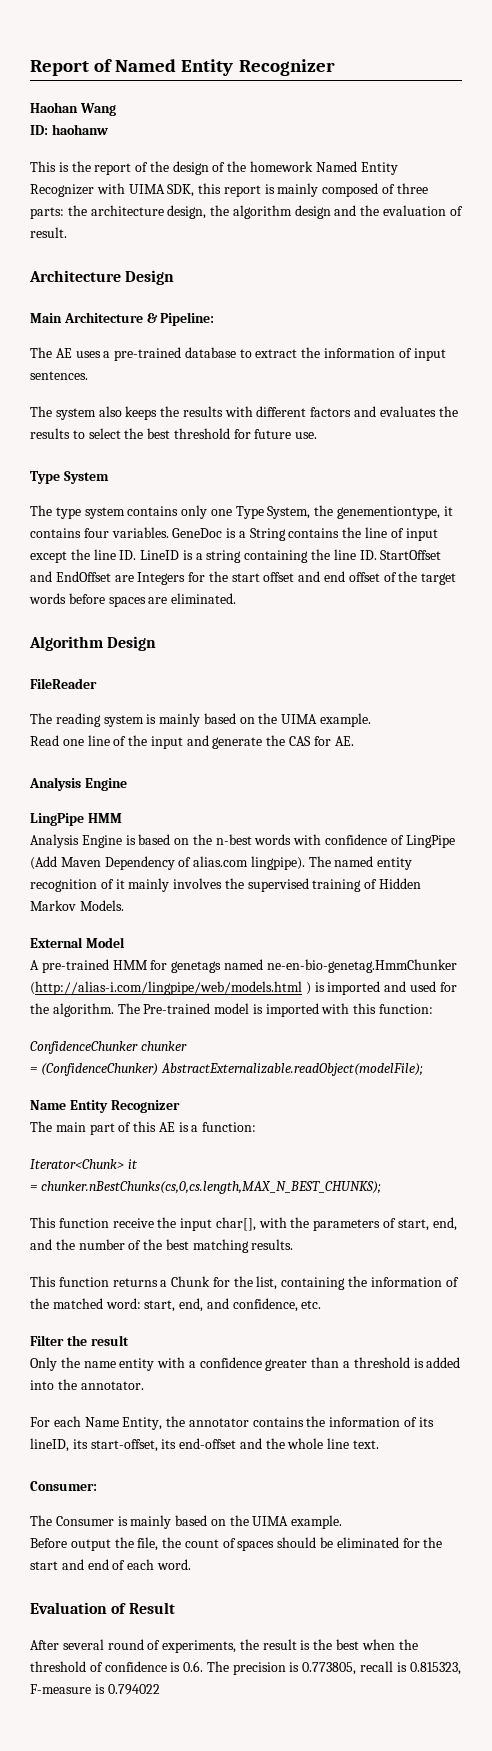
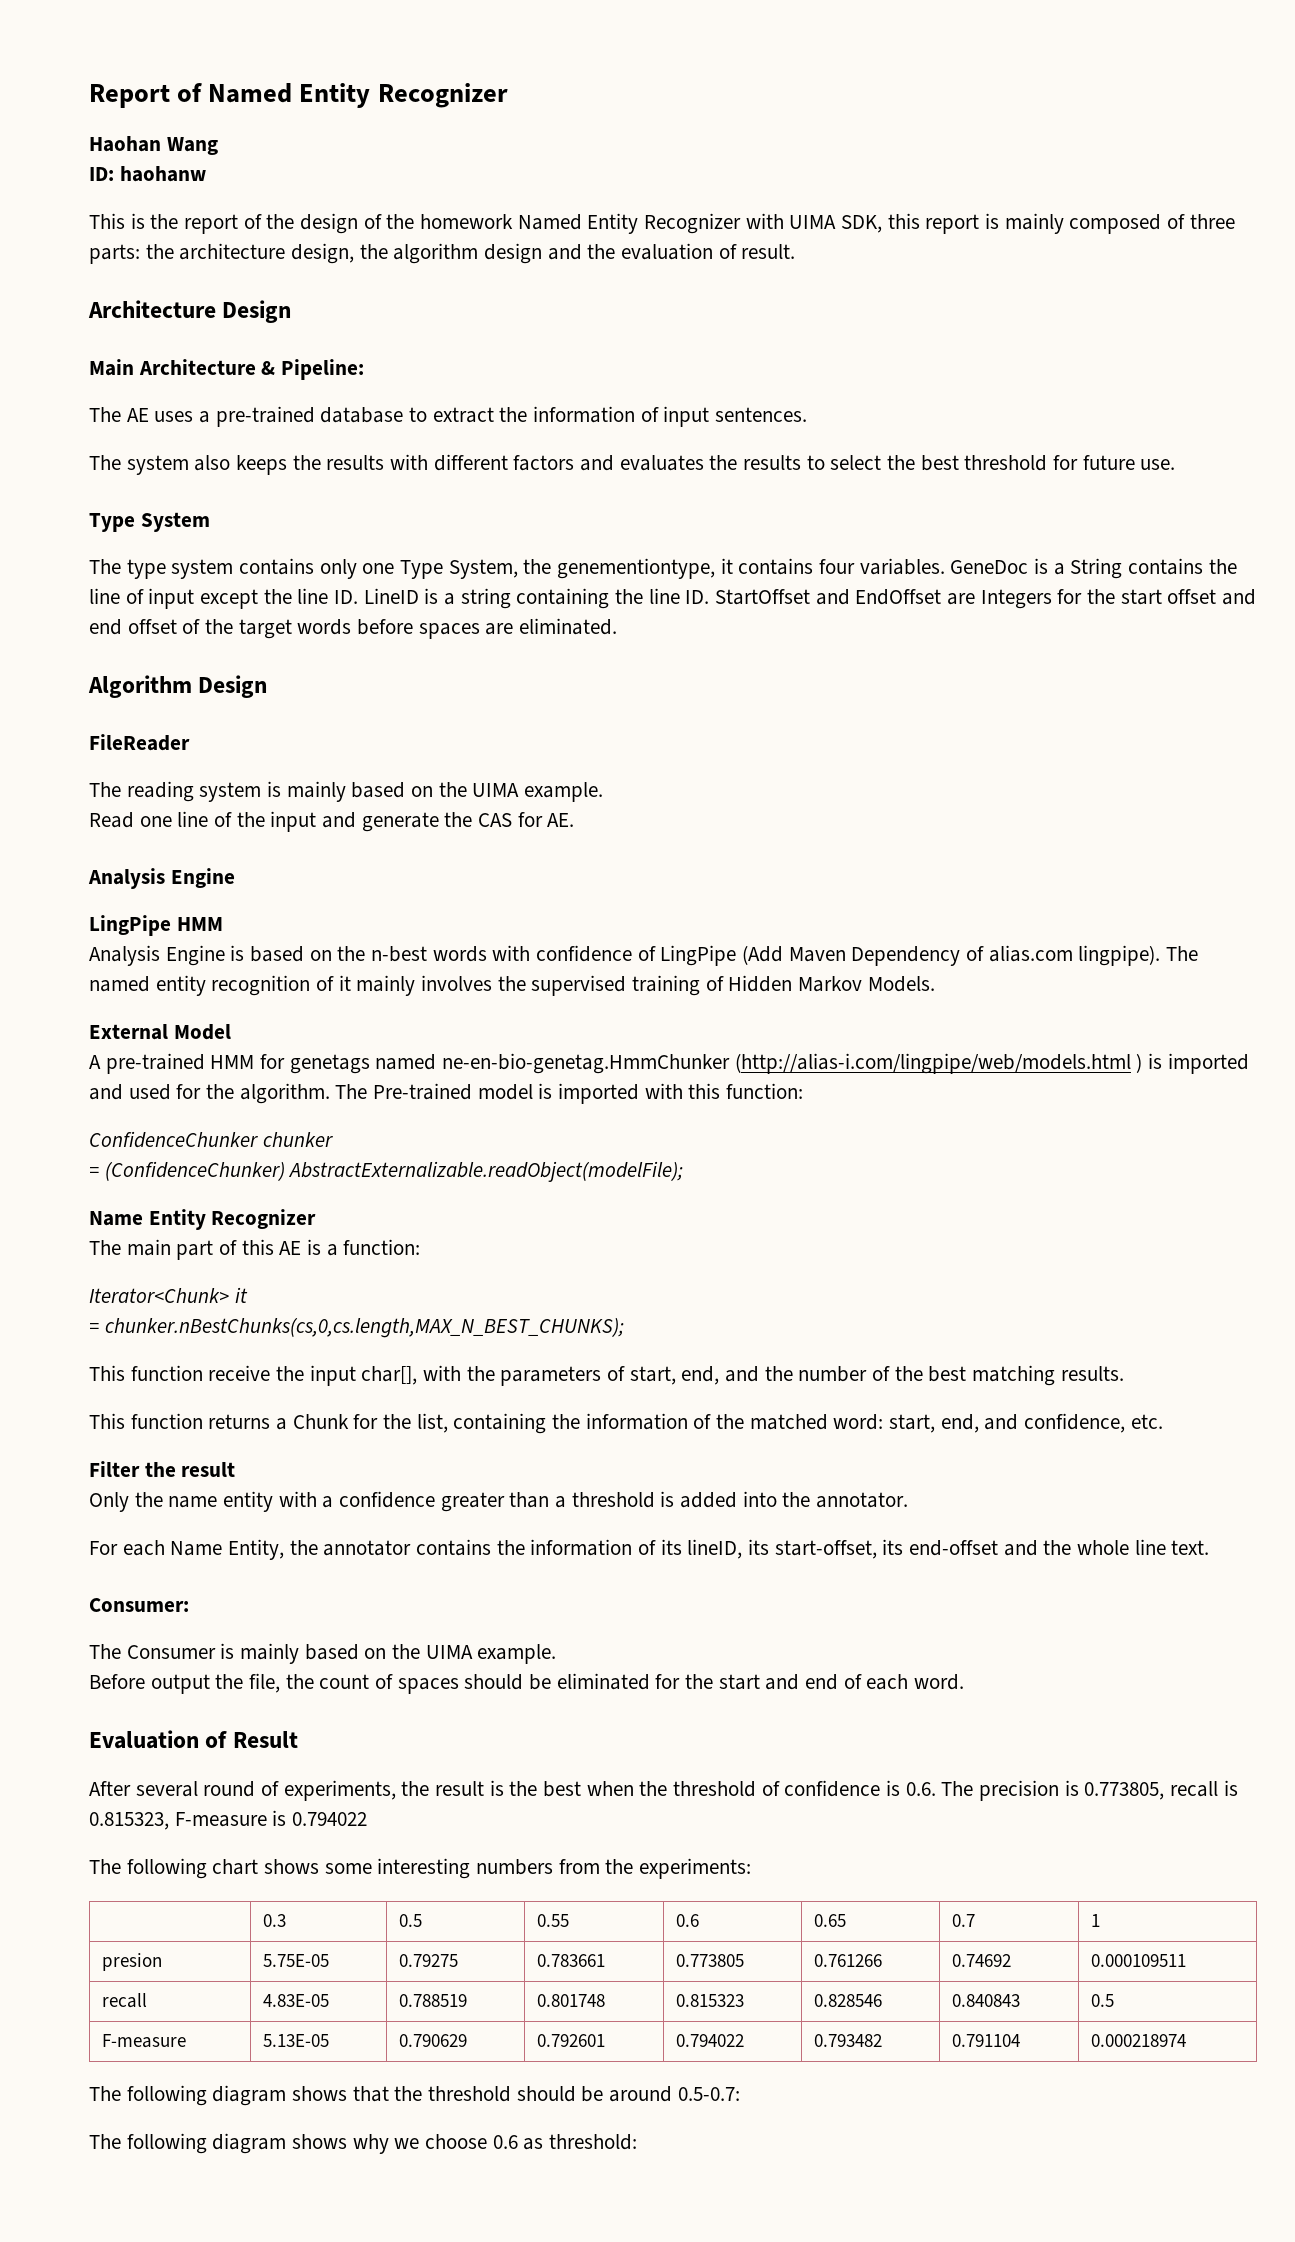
+ The following chart shows some interesting numbers from the experiments:
+ | 0.3 | 0.5 | 0.55 | 0.6 | 0.65 | 0.7 | 1
+ presion | 5.75E-05 | 0.79275 | 0.783661 | 0.773805 | 0.761266 | 0.74692 | 0.000109511
+ recall | 4.83E-05 | 0.788519 | 0.801748 | 0.815323 | 0.828546 | 0.840843 | 0.5
+ F-measure | 5.13E-05 | 0.790629 | 0.792601 | 0.794022 | 0.793482 | 0.791104 | 0.000218974
+ The following diagram shows that the threshold should be around 0.5-0.7:
+ The following diagram shows why we choose 0.6 as threshold:

